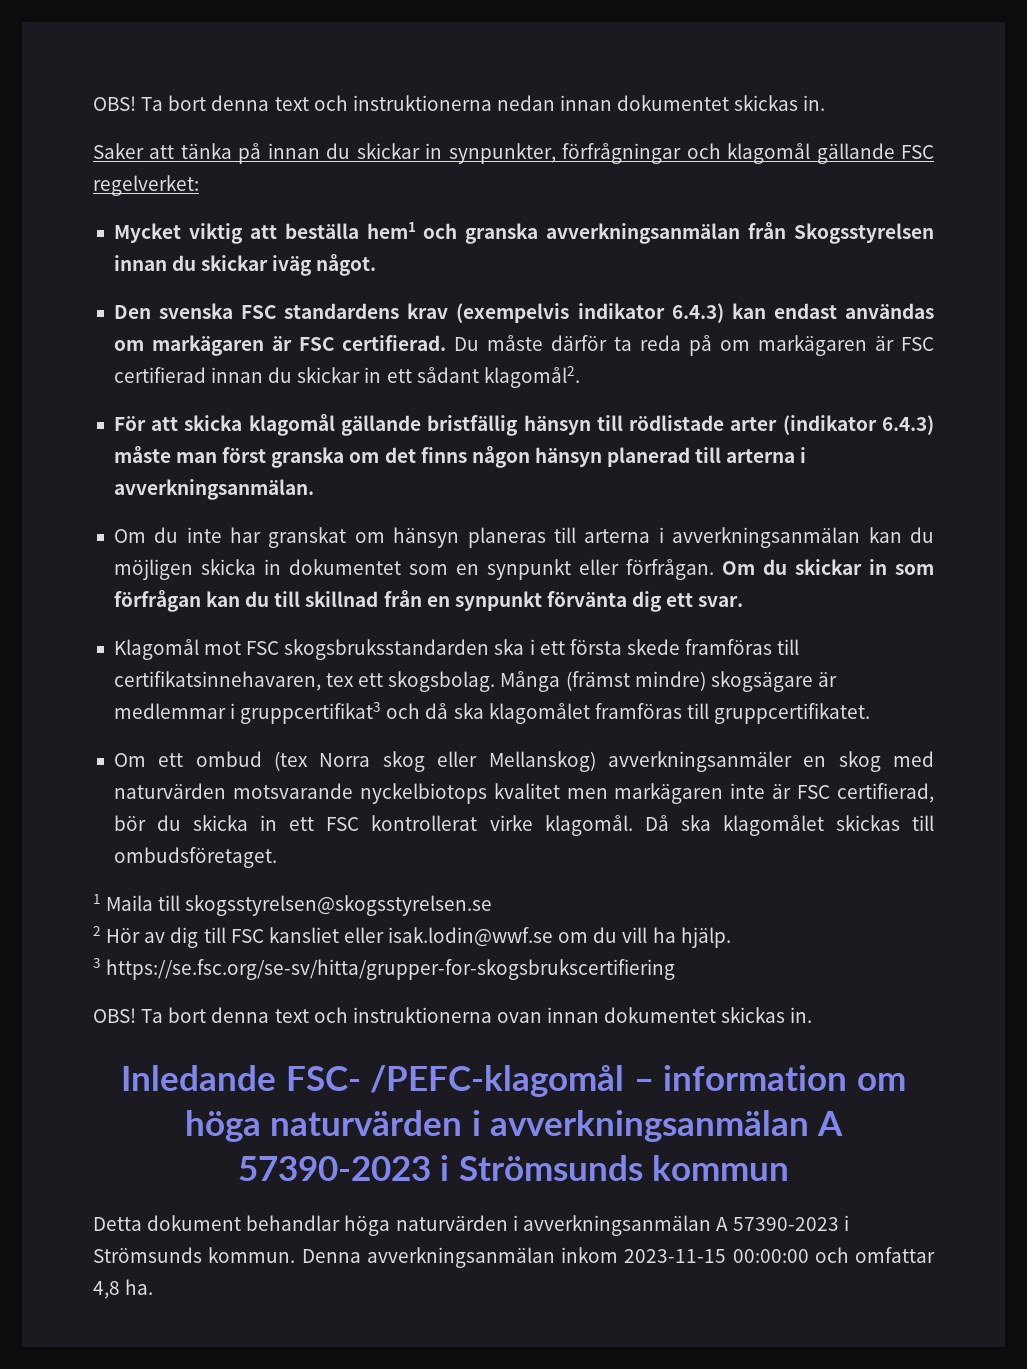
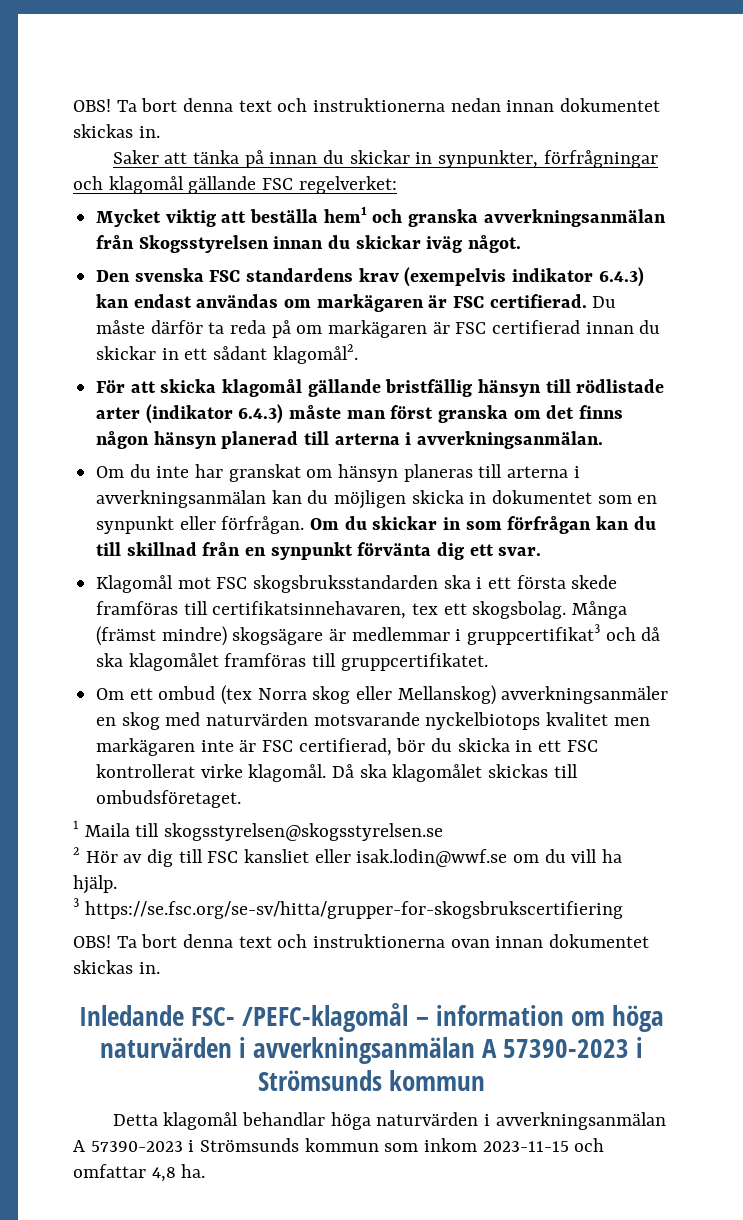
- Detta dokument behandlar höga naturvärden i avverkningsanmälan A 57390-2023 i Strömsunds kommun. Denna avverkningsanmälan inkom 2023-11-15 00:00:00 och omfattar 4,8 ha.
+ Detta klagomål behandlar höga naturvärden i avverkningsanmälan A 57390-2023 i Strömsunds kommun som inkom 2023-11-15 och omfattar 4,8 ha.

